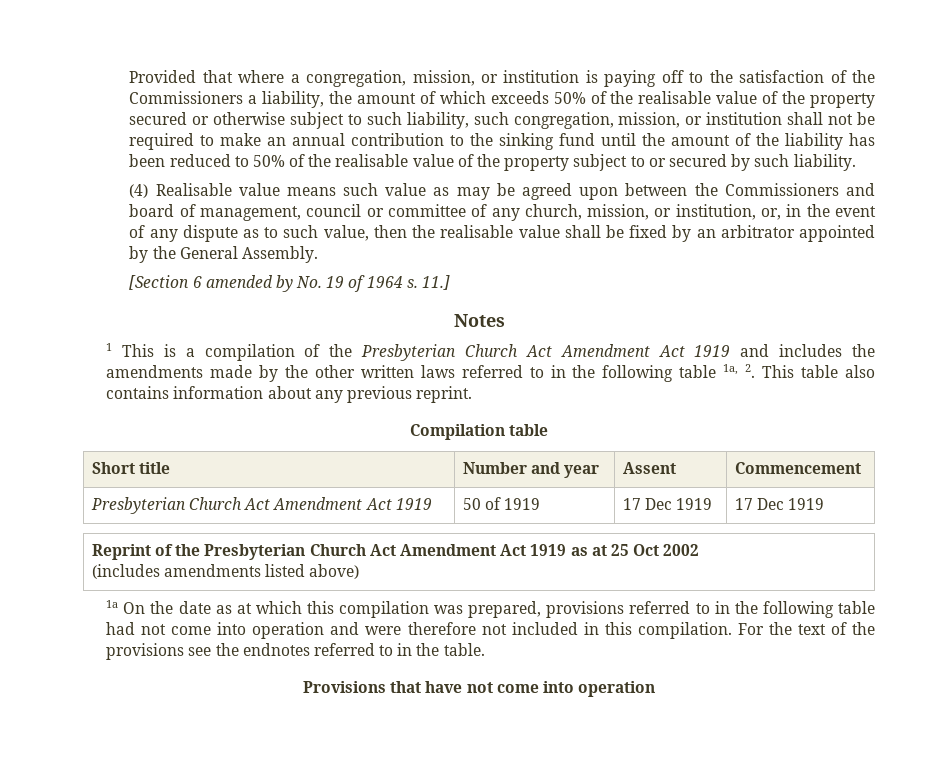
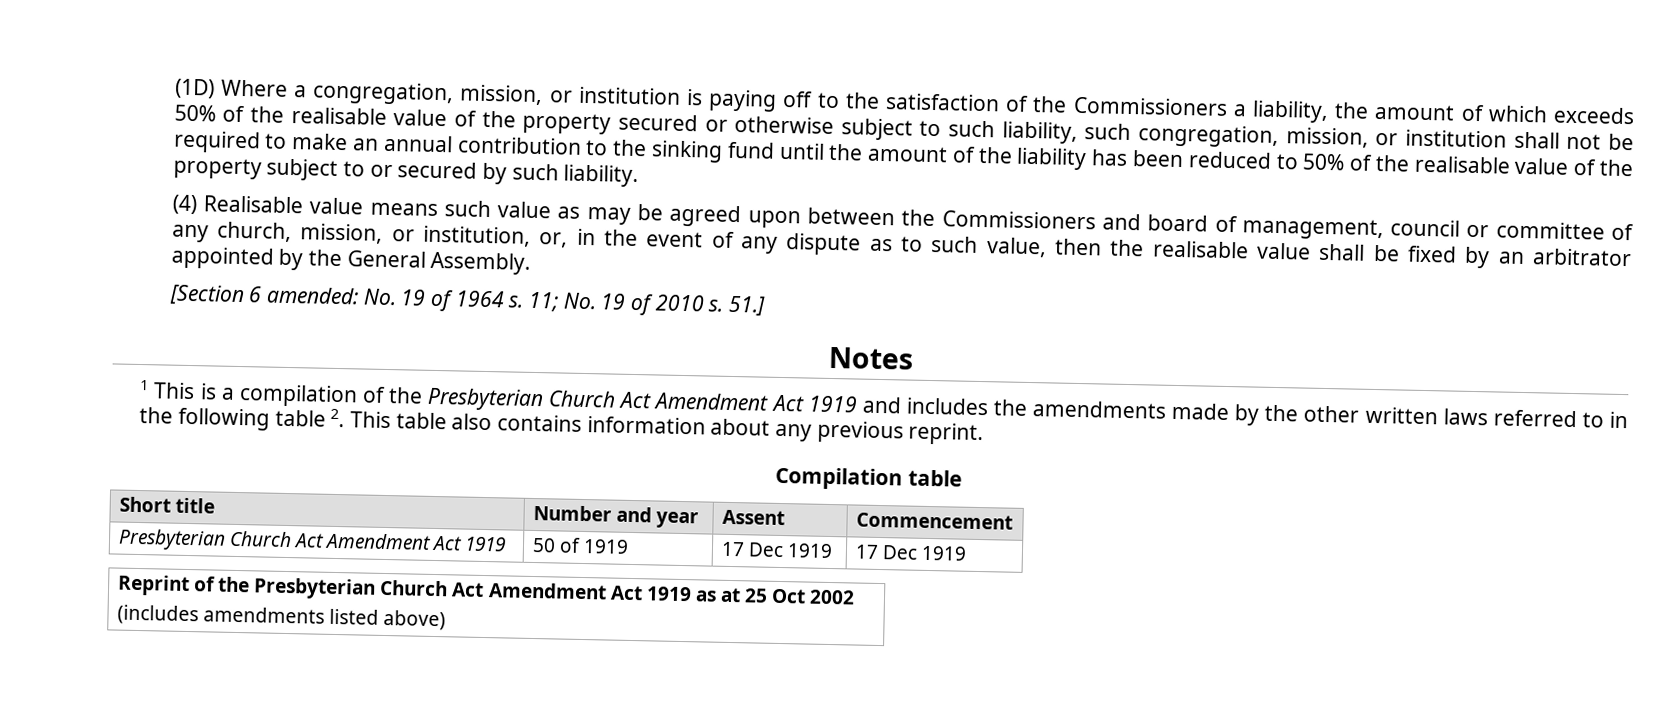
- Provided that where a congregation, mission, or institution is paying off to the satisfaction of the Commissioners a liability, the amount of which exceeds 50% of the realisable value of the property secured or otherwise subject to such liability, such congregation, mission, or institution shall not be required to make an annual contribution to the sinking fund until the amount of the liability has been reduced to 50% of the realisable value of the property subject to or secured by such liability.
+ (1D) Where a congregation, mission, or institution is paying off to the satisfaction of the Commissioners a liability, the amount of which exceeds 50% of the realisable value of the property secured or otherwise subject to such liability, such congregation, mission, or institution shall not be required to make an annual contribution to the sinking fund until the amount of the liability has been reduced to 50% of the realisable value of the property subject to or secured by such liability.
- [Section 6 amended by No. 19 of 1964 s.
+ [Section 6 amended: No. 19 of 1964 s.
- 11.]
+ 11; No. 19 of 2010 s. 51.]
- 1 This is a compilation of the Presbyterian Church Act Amendment Act 1919 and includes the amendments made by the other written laws referred to in the following table 1a, 2. This table also contains information about any previous reprint.
+ 1 This is a compilation of the Presbyterian Church Act Amendment Act 1919 and includes the amendments made by the other written laws referred to in the following table 2. This table also contains information about any previous reprint.
- 1a On the date as at which this compilation was prepared, provisions referred to in the following table had not come into operation and were therefore not included in this compilation. For the text of the provisions see the endnotes referred to in the table.
- Provisions that have not come into operation

